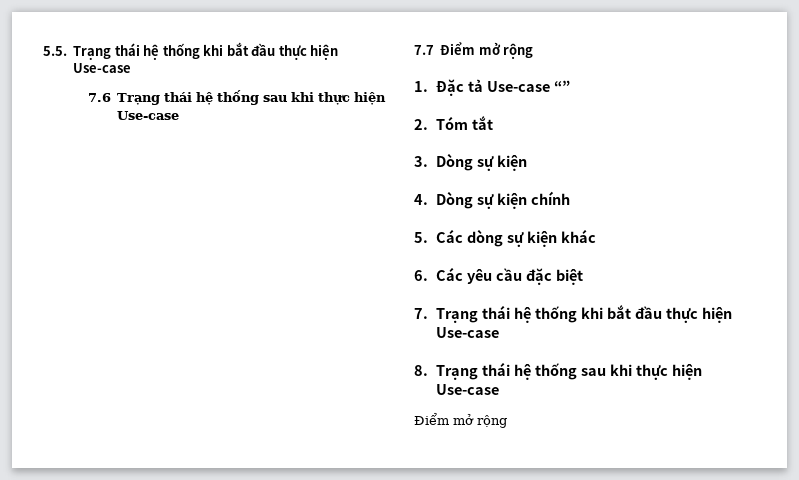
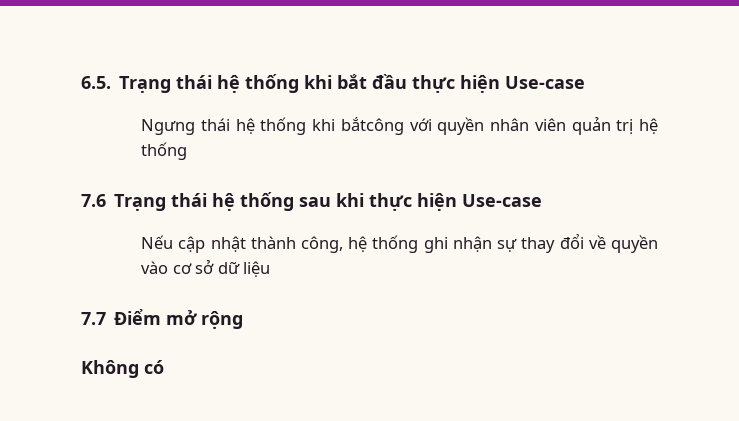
- 5.5. Trạng thái hệ thống khi bắt đầu thực hiện Use-case
+ 6.5. Trạng thái hệ thống khi bắt đầu thực hiện Use-case
+ Ngưng thái hệ thống khi bắtcông với quyền nhân viên quản trị hệ thống
  7.6 Trạng thái hệ thống sau khi thực hiện Use-case
+ Nếu cập nhật thành công, hệ thống ghi nhận sự thay đổi về quyền vào cơ sở dữ liệu
  7.7 Điểm mở rộng
- 1. Đặc tả Use-case “”
- 2. Tóm tắt
- 3. Dòng sự kiện
- 4. Dòng sự kiện chính
- 5. Các dòng sự kiện khác
- 6. Các yêu cầu đặc biệt
- 7. Trạng thái hệ thống khi bắt đầu thực hiện Use-case
- 8. Trạng thái hệ thống sau khi thực hiện Use-case
- Điểm mở rộng
+ Không có

